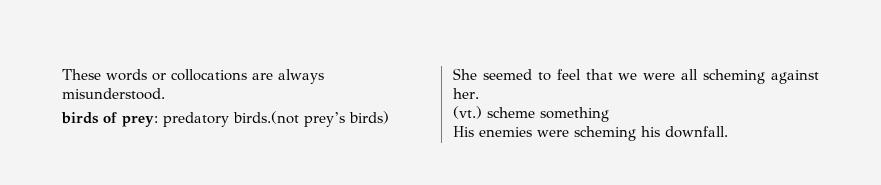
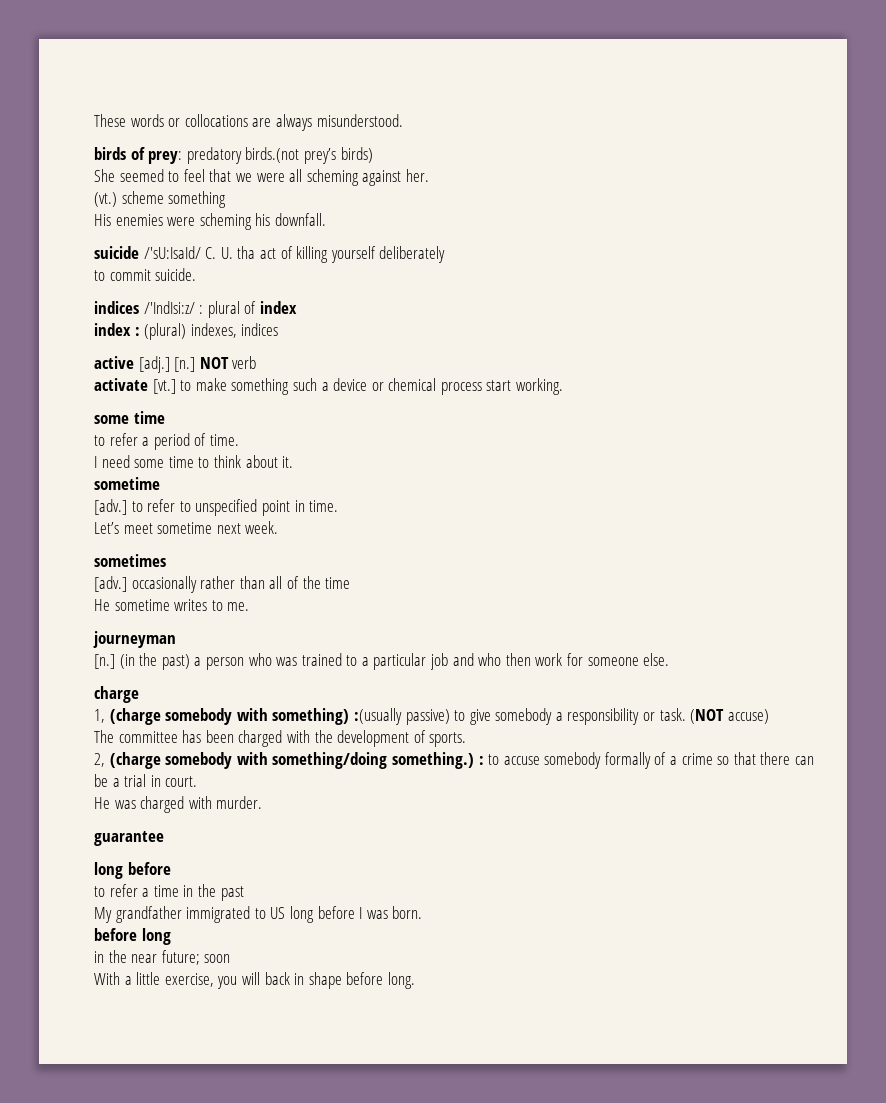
+ suicide /'sU:IsaId/ C. U. tha act of killing yourself deliberately
+ to commit suicide.
+ indices /'IndIsi:z/ : plural of index
+ index : (plural) indexes, indices
+ active [adj.] [n.] NOT verb
+ activate [vt.] to make something such a device or chemical process start working.
+ some time
+ to refer a period of time.
+ I need some time to think about it.
+ sometime
+ [adv.] to refer to unspecified point in time.
+ Let’s meet sometime next week.
+ sometimes
+ [adv.] occasionally rather than all of the time
+ He sometime writes to me.
+ journeyman
+ [n.] (in the past) a person who was trained to a particular job and who then work for someone else.
+ charge
+ 1, (charge somebody with something) :(usually passive) to give somebody a responsibility or task. (NOT accuse)
+ The committee has been charged with the development of sports.
+ 2, (charge somebody with something/doing something.) : to accuse somebody formally of a crime so that there can be a trial in court.
+ He was charged with murder.
+ guarantee
+ long before
+ to refer a time in the past
+ My grandfather immigrated to US long before I was born.
+ before long
+ in the near future; soon
+ With a little exercise, you will back in shape before long.

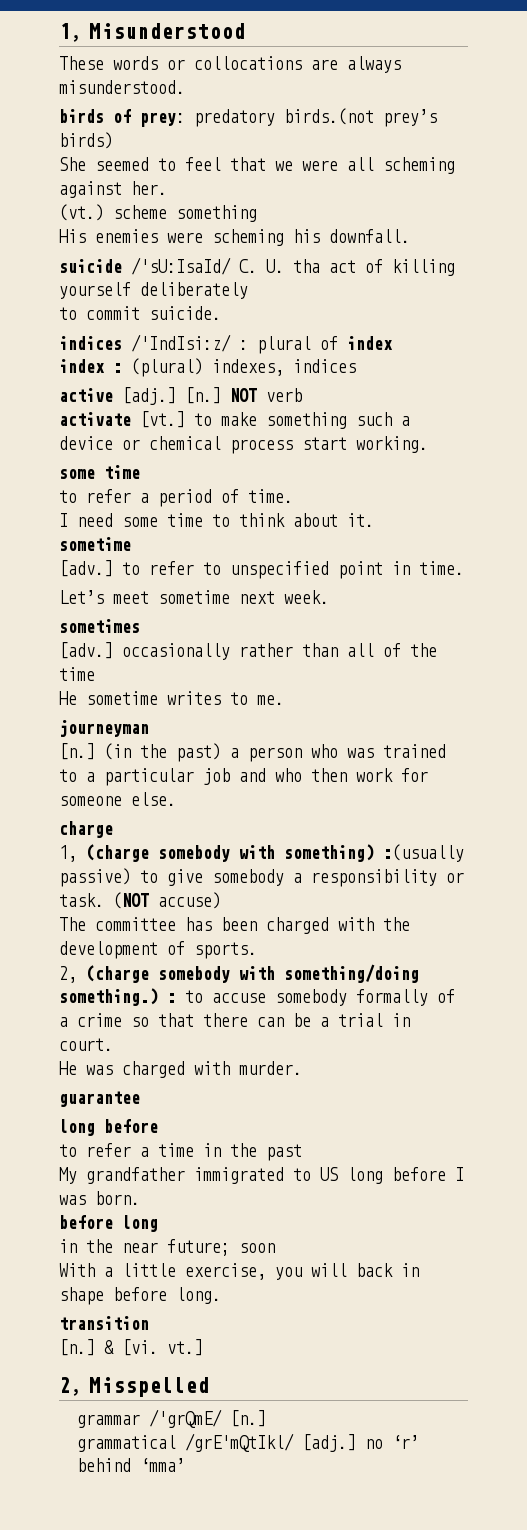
+ 1，Misunderstood
+ transition
+ [n.] & [vi. vt.]
+ 2，Misspelled
+ grammar /'grQmE/ [n.]
+ grammatical /grE'mQtIkl/ [adj.] no ‘r’ behind ‘mma’

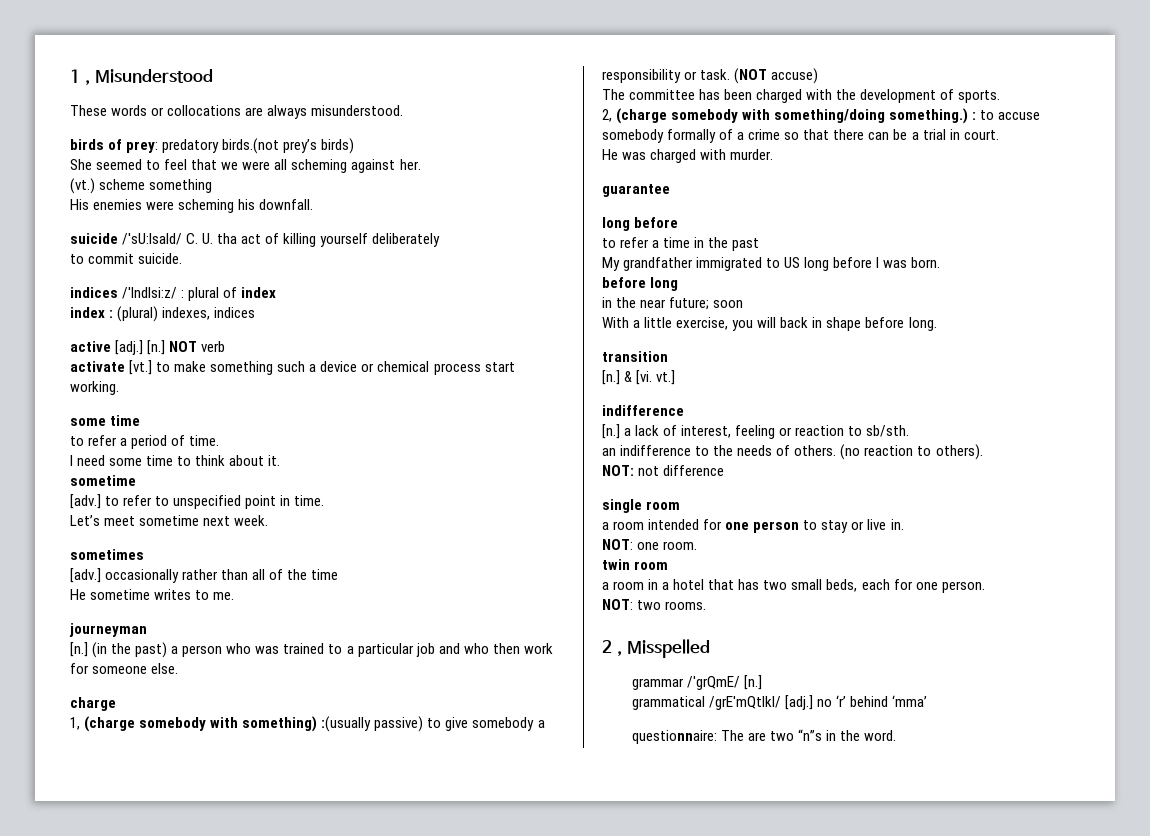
  & [vi. vt.]
+ indifference
+ [n.] a lack of interest, feeling or reaction to sb/sth.
+ an indifference to the needs of others. (no reaction to others).
+ NOT: not difference
+ single room
+ a room intended for one person to stay or live in.
+ NOT: one room.
+ twin room
+ a room in a hotel that has two small beds, each for one person.
+ NOT: two rooms.
+ questionnaire: The are two “n”s in the word.

